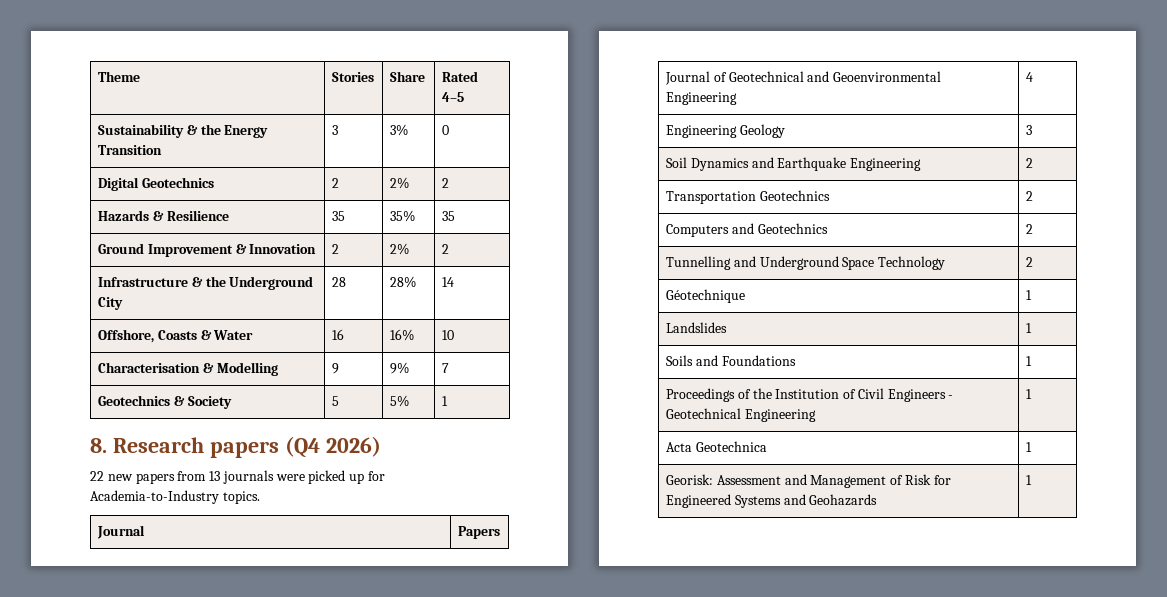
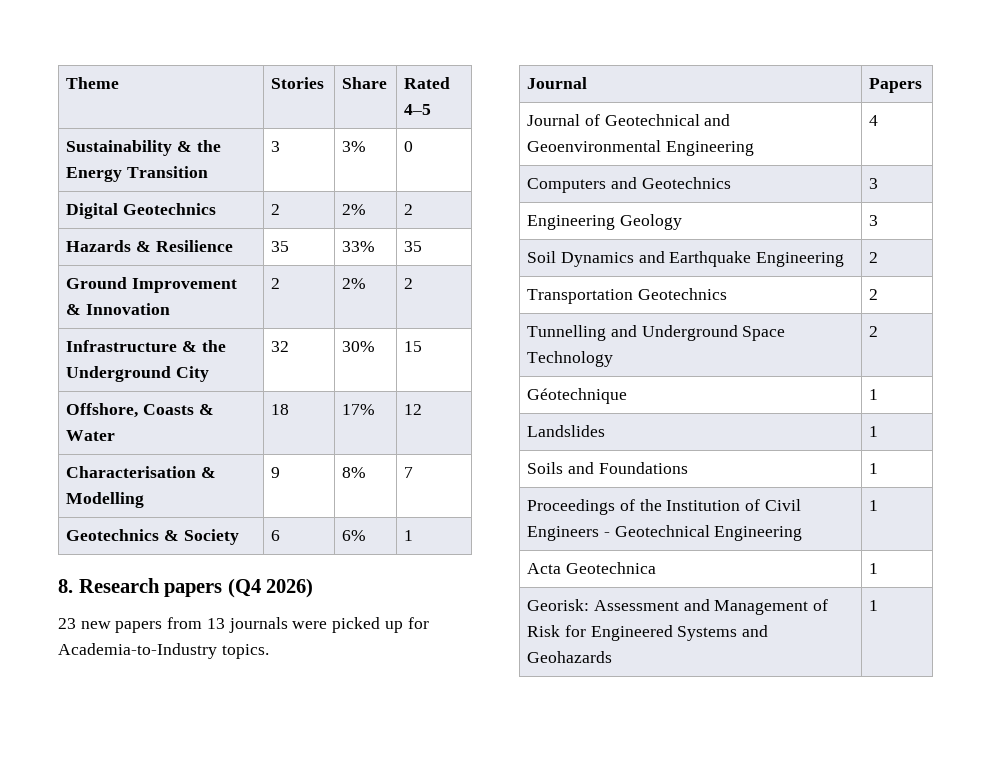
- Hazards & Resilience | 35 | 35% | 35
+ Hazards & Resilience | 35 | 33% | 35
- Infrastructure & the Underground City | 28 | 28% | 14
+ Infrastructure & the Underground City | 32 | 30% | 15
- Offshore, Coasts & Water | 16 | 16% | 10
+ Offshore, Coasts & Water | 18 | 17% | 12
- Characterisation & Modelling | 9 | 9% | 7
+ Characterisation & Modelling | 9 | 8% | 7
- Geotechnics & Society | 5 | 5% | 1
+ Geotechnics & Society | 6 | 6% | 1
- 22 new papers from 13 journals were picked up for Academia-to-Industry topics.
+ 23 new papers from 13 journals were picked up for Academia-to-Industry topics.
+ Computers and Geotechnics | 3
- Computers and Geotechnics | 2

